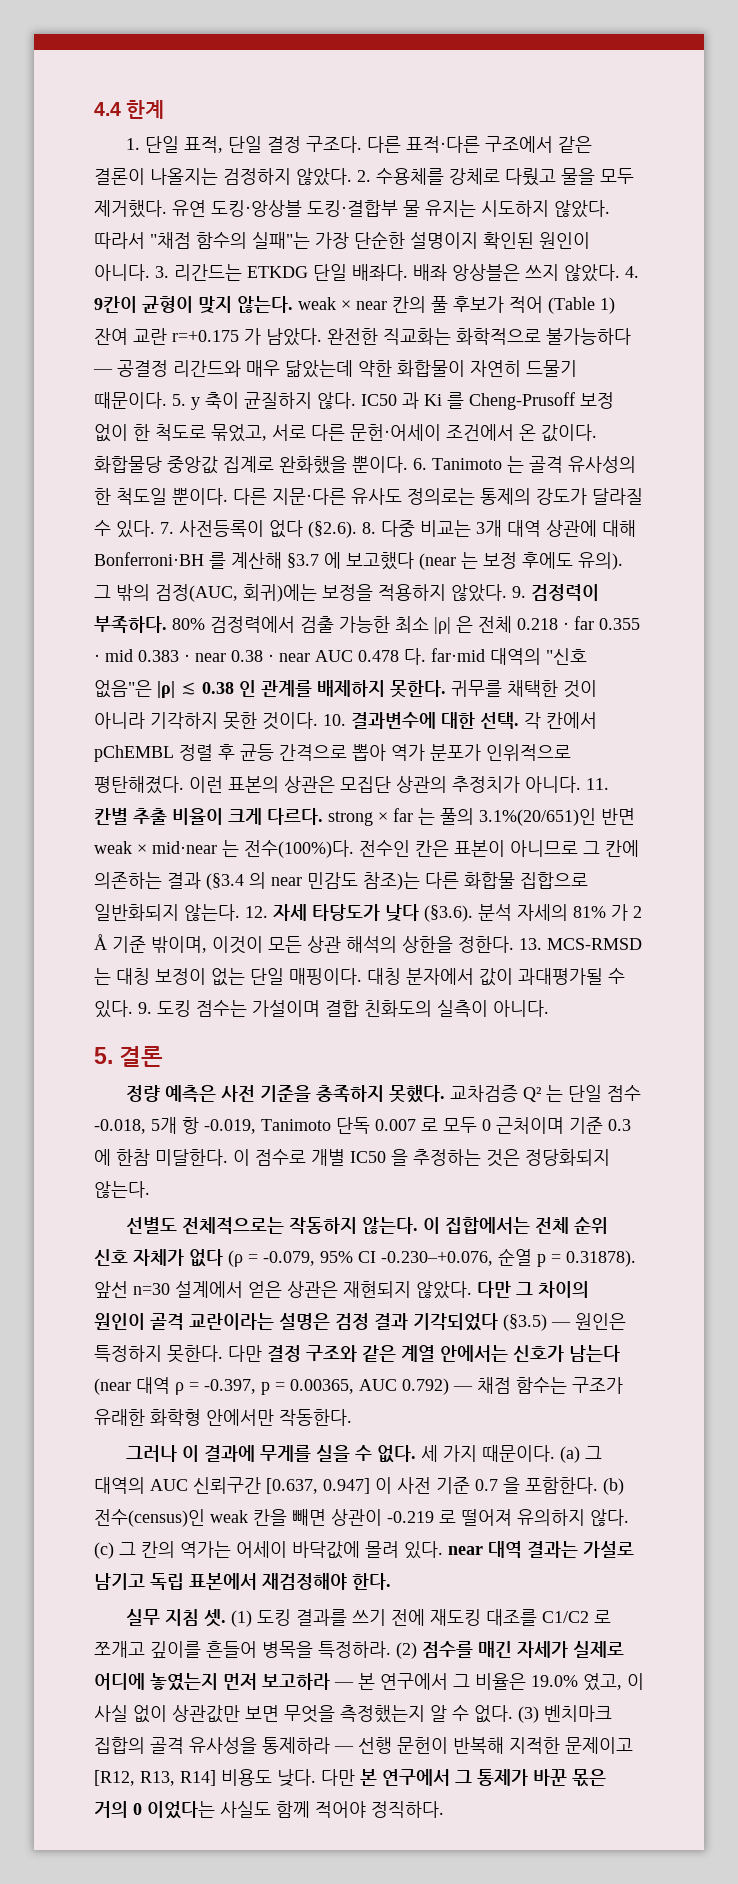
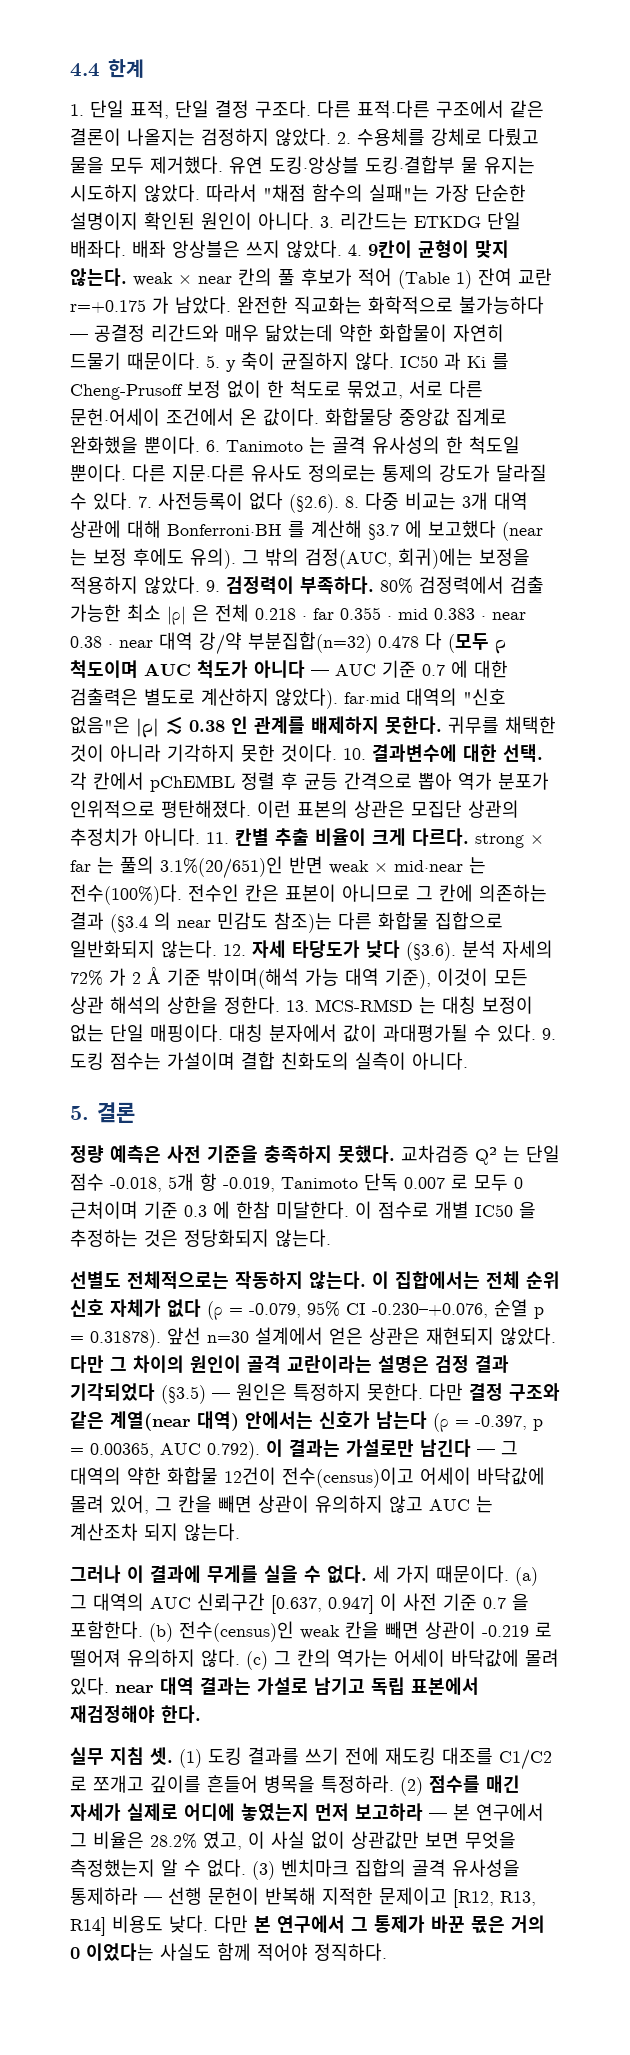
- 80% 검정력에서 검출 가능한 최소 |ρ| 은 전체 0.218 · far 0.355 · mid 0.383 · near 0.38 · near AUC 0.478 다. far·mid 대역의 "신호 없음"은 |ρ| ≲ 0.38 인 관계를 배제하지 못한다.
+ 80% 검정력에서 검출 가능한 최소 |ρ| 은 전체 0.218 · far 0.355 · mid 0.383 · near 0.38 · near 대역 강/약 부분집합(n=32) 0.478 다 (모두 ρ 척도이며 AUC 척도가 아니다 — AUC 기준 0.7 에 대한 검출력은 별도로 계산하지 않았다). far·mid 대역의 "신호 없음"은 |ρ| ≲ 0.38 인 관계를 배제하지 못한다.
- 12. 자세 타당도가 낮다 (§3.6). 분석 자세의 81% 가 2 Å 기준 밖이며, 이것이 모든 상관 해석의 상한을 정한다.
+ 12. 자세 타당도가 낮다 (§3.6). 분석 자세의 72% 가 2 Å 기준 밖이며(해석 가능 대역 기준), 이것이 모든 상관 해석의 상한을 정한다.
- 다만 결정 구조와 같은 계열 안에서는 신호가 남는다 (near 대역 ρ = -0.397, p = 0.00365, AUC 0.792) — 채점 함수는 구조가 유래한 화학형 안에서만 작동한다.
+ 다만 결정 구조와 같은 계열(near 대역) 안에서는 신호가 남는다 (ρ = -0.397, p = 0.00365, AUC 0.792). 이 결과는 가설로만 남긴다 — 그 대역의 약한 화합물 12건이 전수(census)이고 어세이 바닥값에 몰려 있어, 그 칸을 빼면 상관이 유의하지 않고 AUC 는 계산조차 되지 않는다.
- (2) 점수를 매긴 자세가 실제로 어디에 놓였는지 먼저 보고하라 — 본 연구에서 그 비율은 19.0% 였고, 이 사실 없이 상관값만 보면 무엇을 측정했는지 알 수 없다.
+ (2) 점수를 매긴 자세가 실제로 어디에 놓였는지 먼저 보고하라 — 본 연구에서 그 비율은 28.2% 였고, 이 사실 없이 상관값만 보면 무엇을 측정했는지 알 수 없다.

